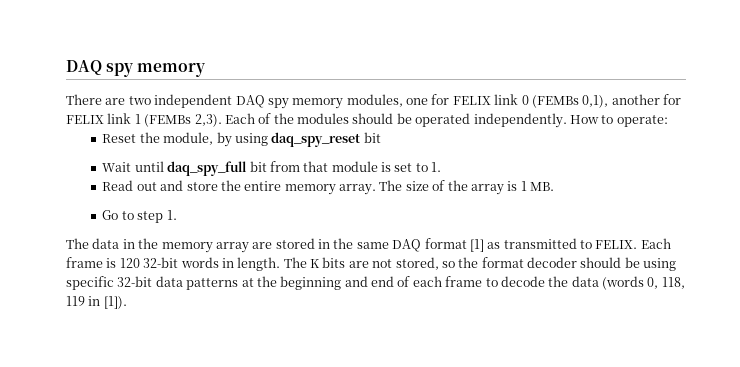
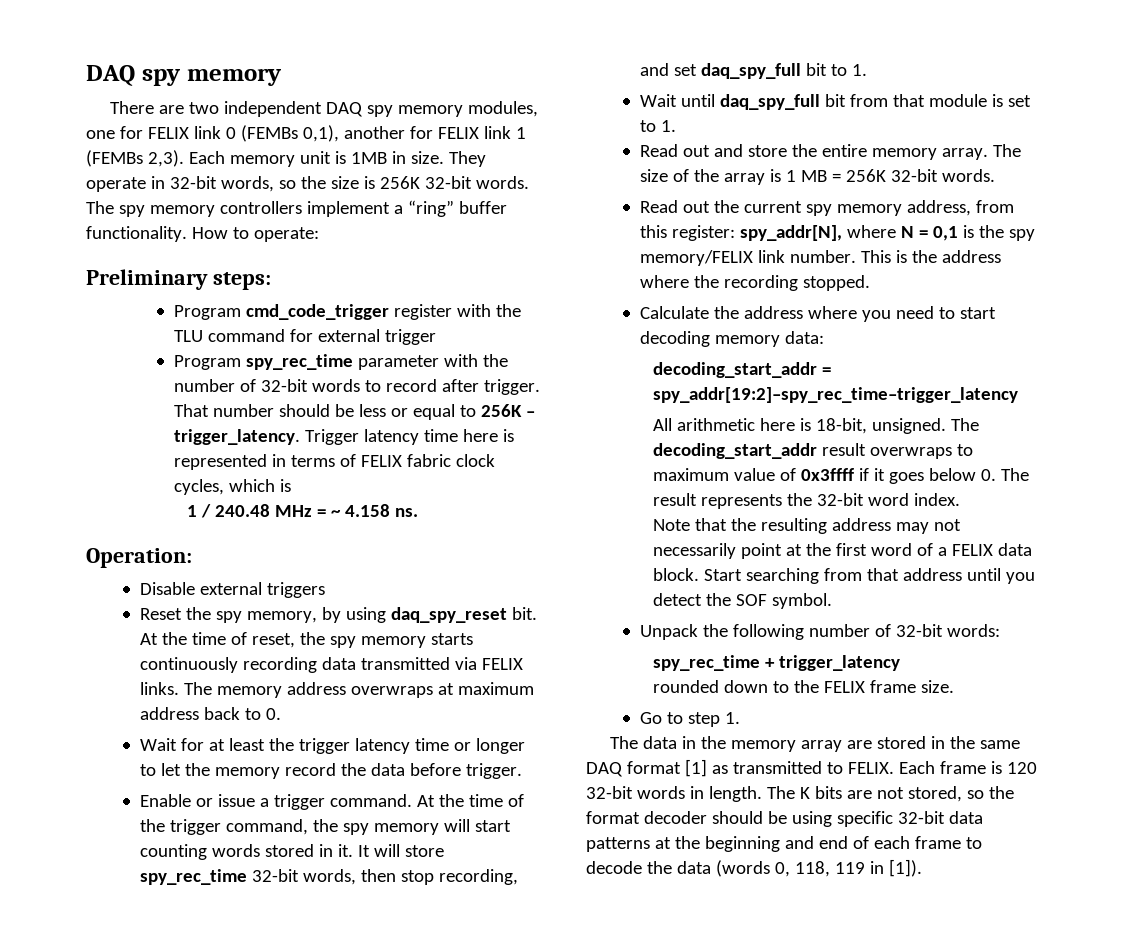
- Each of the modules should be operated independently. How to operate:
+ Each memory unit is 1MB in size. They operate in 32-bit words, so the size is 256K 32-bit words. The spy memory controllers implement a “ring” buffer functionality. How to operate:
+ Preliminary steps:
+ Program cmd_code_trigger register with the TLU command for external trigger
+ Program spy_rec_time parameter with the number of 32-bit words to record after trigger. That number should be less or equal to 256K – trigger_latency. Trigger latency time here is represented in terms of FELIX fabric clock cycles, which is
+ 1 / 240.48 MHz = ~ 4.158 ns.
+ Operation:
+ Disable external triggers
- Reset the module, by using daq_spy_reset bit
+ Reset the spy memory, by using daq_spy_reset bit. At the time of reset, the spy memory starts continuously recording data transmitted via FELIX links. The memory address overwraps at maximum address back to 0.
+ Wait for at least the trigger latency time or longer to let the memory record the data before trigger.
+ Enable or issue a trigger command. At the time of the trigger command, the spy memory will start counting words stored in it. It will store spy_rec_time 32-bit words, then stop recording, and set daq_spy_full bit to 1.
- The size of the array is 1 MB.
+ The size of the array is 1 MB = 256K 32-bit words.
+ Read out the current spy memory address, from this register: spy_addr[N], where N = 0,1 is the spy memory/FELIX link number. This is the address where the recording stopped.
+ Calculate the address where you need to start decoding memory data:
+ decoding_start_addr = spy_addr[19:2]–spy_rec_time–trigger_latency
+ All arithmetic here is 18-bit, unsigned. The decoding_start_addr result overwraps to maximum value of 0x3ffff if it goes below 0. The result represents the 32-bit word index.
+ Note that the resulting address may not necessarily point at the first word of a FELIX data block. Start searching from that address until you detect the SOF symbol.
+ Unpack the following number of 32-bit words:
+ spy_rec_time + trigger_latency
+ rounded down to the FELIX frame size.

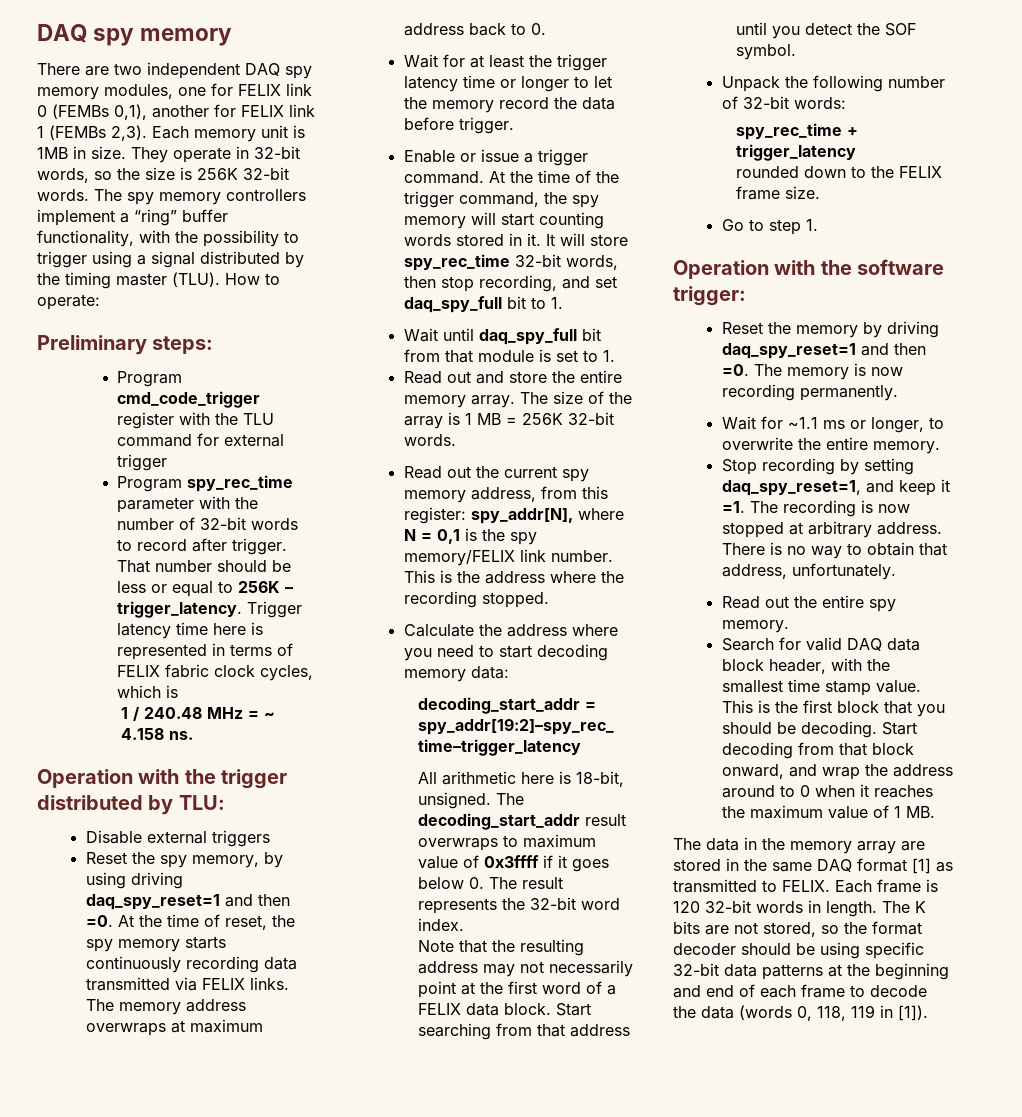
- The spy memory controllers implement a “ring” buffer functionality.
+ The spy memory controllers implement a “ring” buffer functionality, with the possibility to trigger using a signal distributed by the timing master (TLU).
- Operation:
+ Operation with the trigger distributed by TLU:
- Reset the spy memory, by using daq_spy_reset bit.
+ Reset the spy memory, by using driving daq_spy_reset=1 and then =0.
+ Operation with the software trigger:
+ Reset the memory by driving daq_spy_reset=1 and then =0. The memory is now recording permanently.
+ Wait for ~1.1 ms or longer, to overwrite the entire memory.
+ Stop recording by setting daq_spy_reset=1, and keep it =1. The recording is now stopped at arbitrary address. There is no way to obtain that address, unfortunately.
+ Read out the entire spy memory.
+ Search for valid DAQ data block header, with the smallest time stamp value. This is the first block that you should be decoding. Start decoding from that block onward, and wrap the address around to 0 when it reaches the maximum value of 1 MB.

